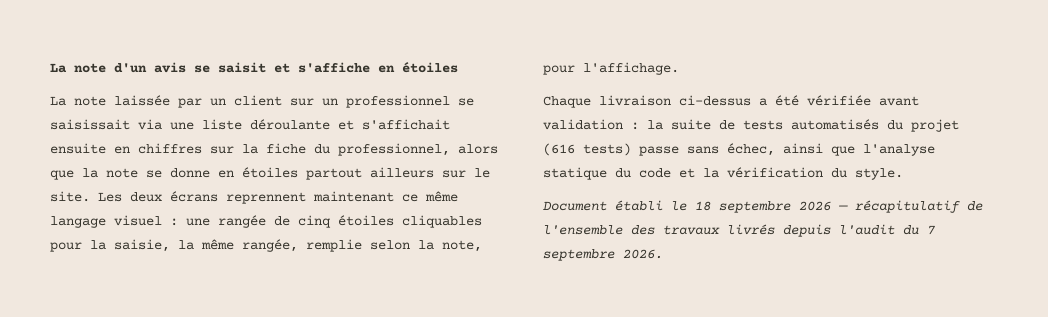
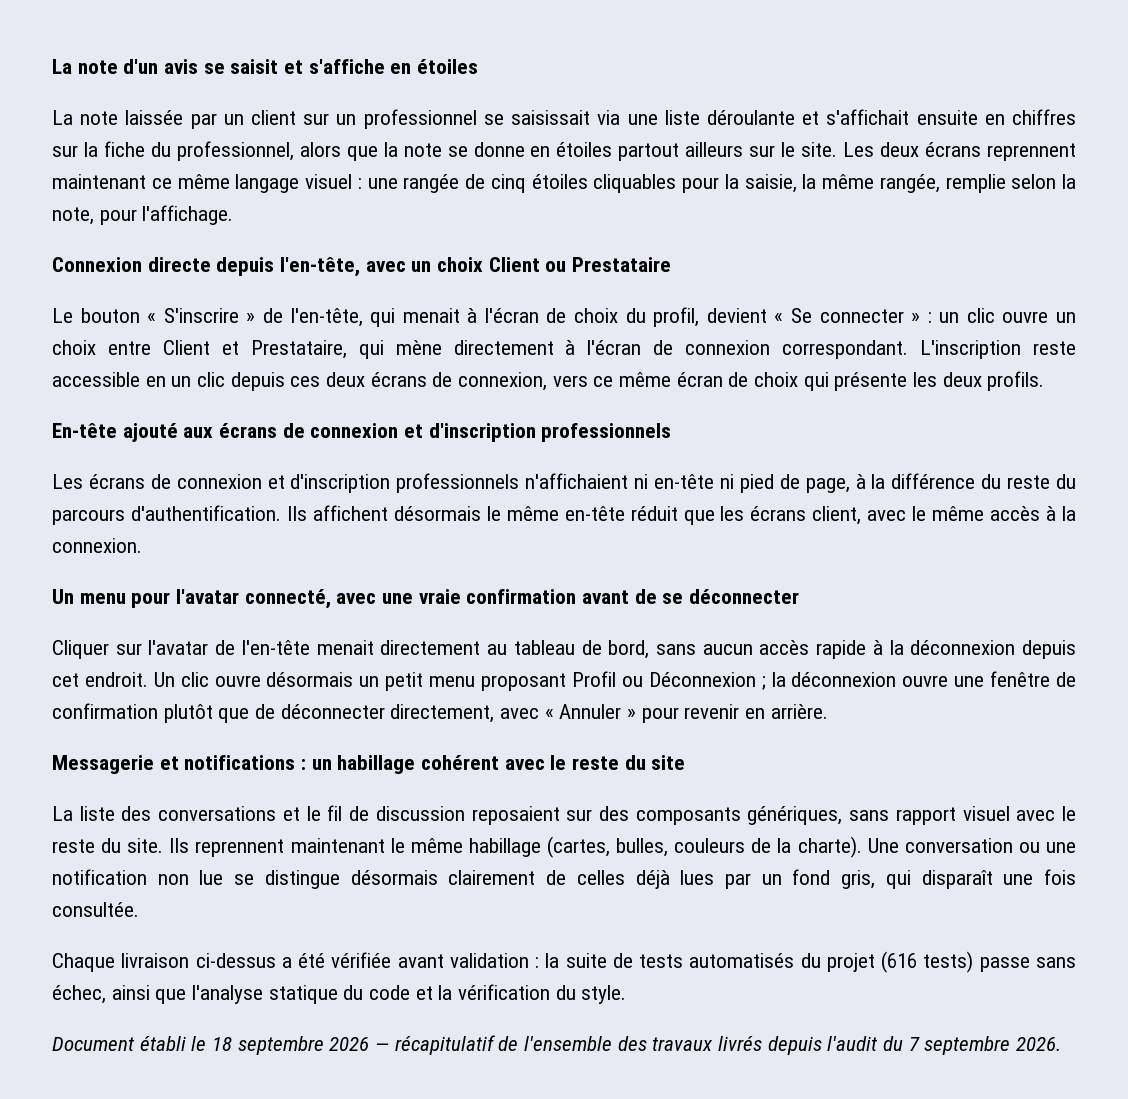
+ Connexion directe depuis l'en-tête, avec un choix Client ou Prestataire
+ Le bouton « S'inscrire » de l'en-tête, qui menait à l'écran de choix du profil, devient « Se connecter » : un clic ouvre un choix entre Client et Prestataire, qui mène directement à l'écran de connexion correspondant. L'inscription reste accessible en un clic depuis ces deux écrans de connexion, vers ce même écran de choix qui présente les deux profils.
+ En-tête ajouté aux écrans de connexion et d'inscription professionnels
+ Les écrans de connexion et d'inscription professionnels n'affichaient ni en-tête ni pied de page, à la différence du reste du parcours d'authentification. Ils affichent désormais le même en-tête réduit que les écrans client, avec le même accès à la connexion.
+ Un menu pour l'avatar connecté, avec une vraie confirmation avant de se déconnecter
+ Cliquer sur l'avatar de l'en-tête menait directement au tableau de bord, sans aucun accès rapide à la déconnexion depuis cet endroit. Un clic ouvre désormais un petit menu proposant Profil ou Déconnexion ; la déconnexion ouvre une fenêtre de confirmation plutôt que de déconnecter directement, avec « Annuler » pour revenir en arrière.
+ Messagerie et notifications : un habillage cohérent avec le reste du site
+ La liste des conversations et le fil de discussion reposaient sur des composants génériques, sans rapport visuel avec le reste du site. Ils reprennent maintenant le même habillage (cartes, bulles, couleurs de la charte). Une conversation ou une notification non lue se distingue désormais clairement de celles déjà lues par un fond gris, qui disparaît une fois consultée.

